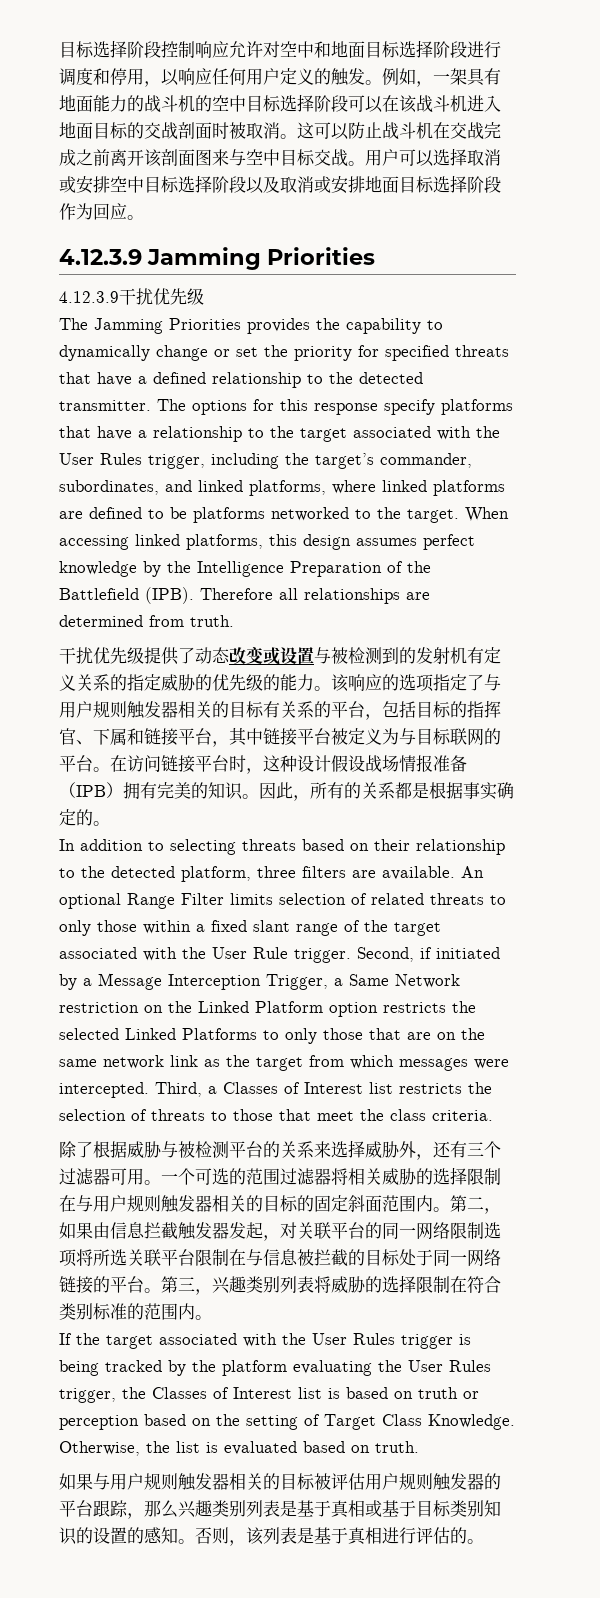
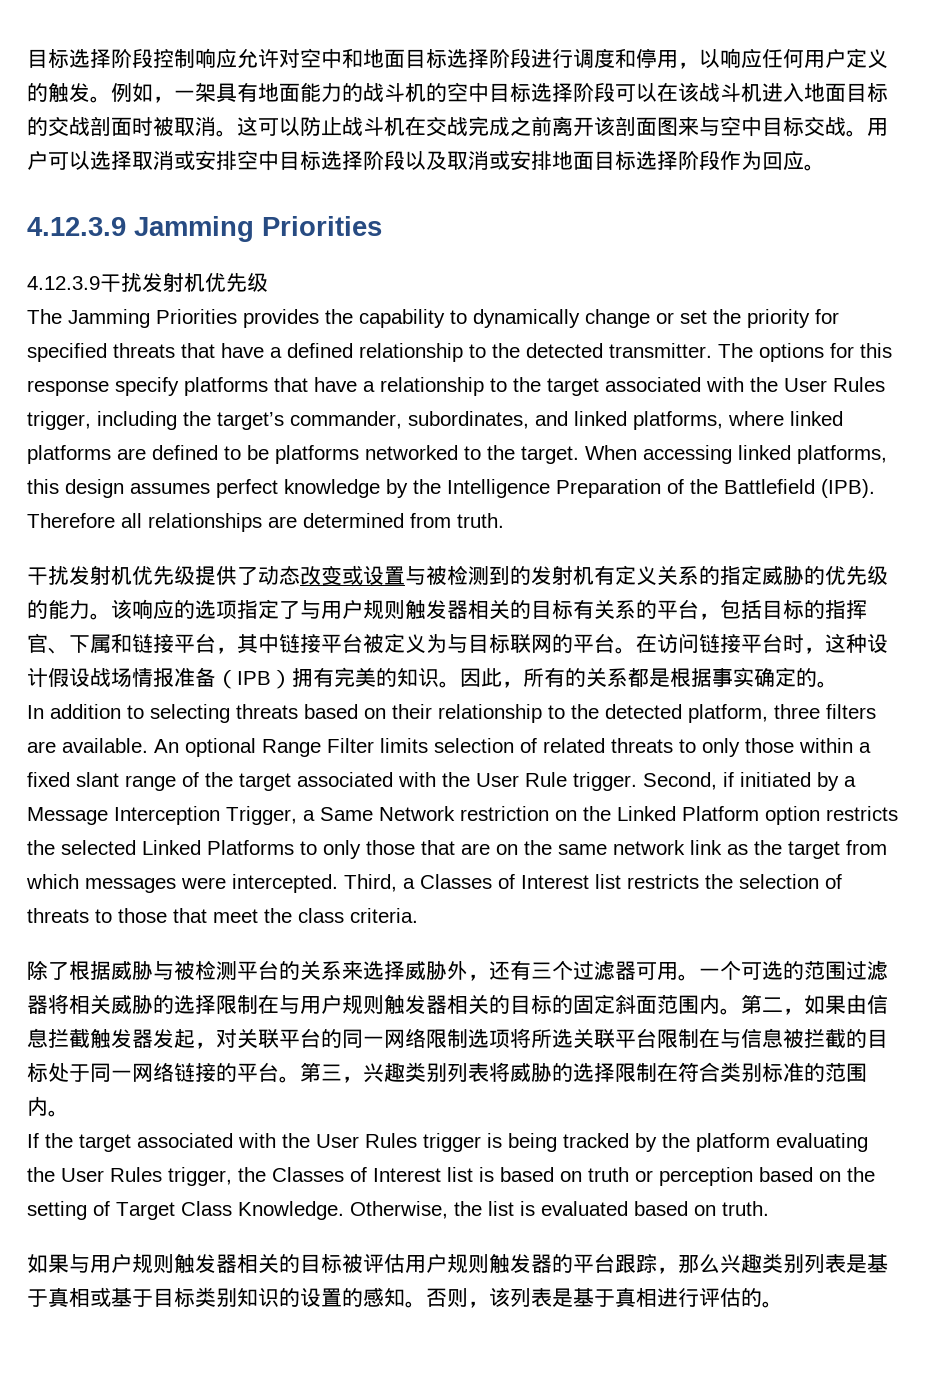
- 4.12.3.9干扰优先级
+ 4.12.3.9干扰发射机优先级
- 干扰优先级提供了动态改变或设置与被检测到的发射机有定义关系的指定威胁的优先级的能力。
+ 干扰发射机优先级提供了动态改变或设置与被检测到的发射机有定义关系的指定威胁的优先级的能力。

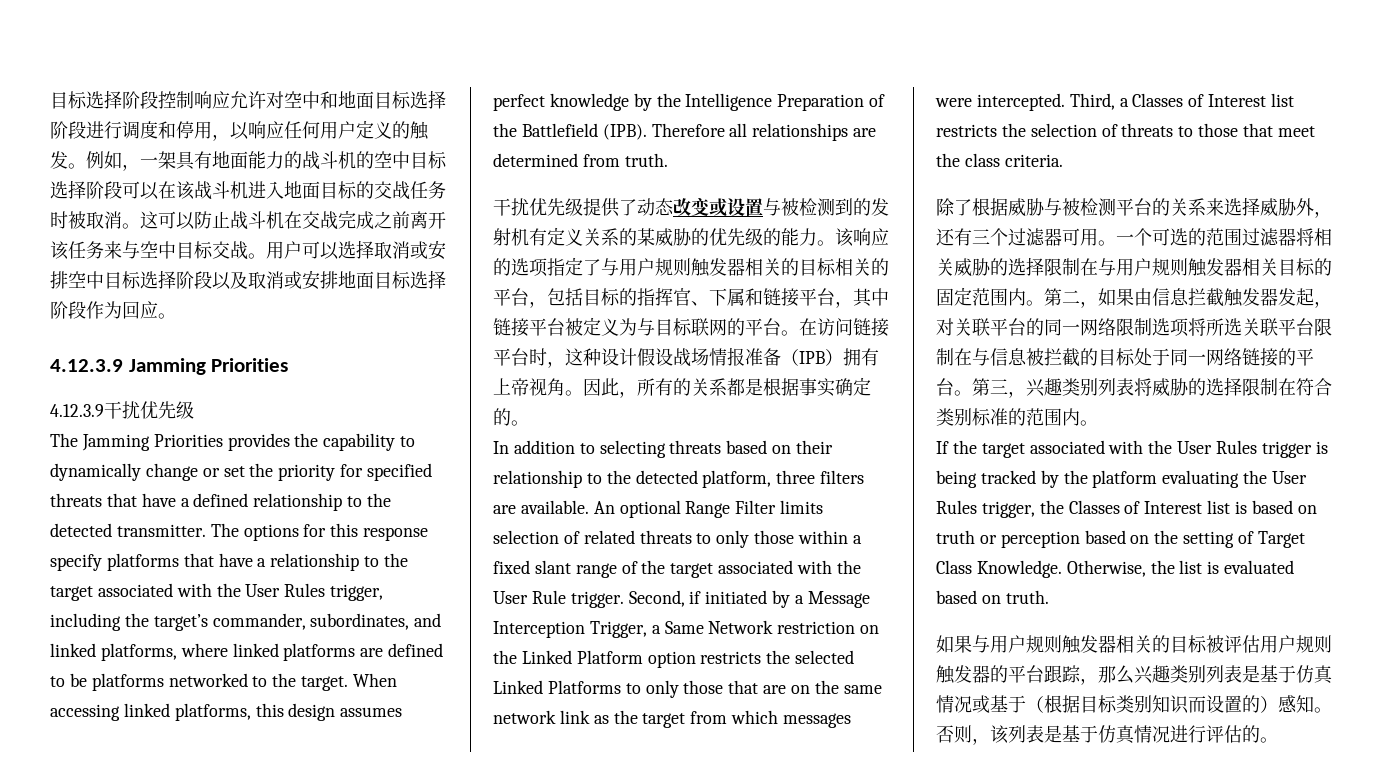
- 例如，一架具有地面能力的战斗机的空中目标选择阶段可以在该战斗机进入地面目标的交战剖面时被取消。
+ 例如，一架具有地面能力的战斗机的空中目标选择阶段可以在该战斗机进入地面目标的交战任务时被取消。
- 这可以防止战斗机在交战完成之前离开该剖面图来与空中目标交战。
+ 这可以防止战斗机在交战完成之前离开该任务来与空中目标交战。
- 4.12.3.9干扰发射机优先级
+ 4.12.3.9干扰优先级
- 干扰发射机优先级提供了动态改变或设置与被检测到的发射机有定义关系的指定威胁的优先级的能力。
+ 干扰优先级提供了动态改变或设置与被检测到的发射机有定义关系的某威胁的优先级的能力。
- 该响应的选项指定了与用户规则触发器相关的目标有关系的平台，包括目标的指挥官、下属和链接平台，其中链接平台被定义为与目标联网的平台。
+ 该响应的选项指定了与用户规则触发器相关的目标相关的平台，包括目标的指挥官、下属和链接平台，其中链接平台被定义为与目标联网的平台。
- 在访问链接平台时，这种设计假设战场情报准备（IPB）拥有完美的知识。
+ 在访问链接平台时，这种设计假设战场情报准备（IPB）拥有上帝视角。
- 一个可选的范围过滤器将相关威胁的选择限制在与用户规则触发器相关的目标的固定斜面范围内。
+ 一个可选的范围过滤器将相关威胁的选择限制在与用户规则触发器相关目标的固定范围内。
- 如果与用户规则触发器相关的目标被评估用户规则触发器的平台跟踪，那么兴趣类别列表是基于真相或基于目标类别知识的设置的感知。
+ 如果与用户规则触发器相关的目标被评估用户规则触发器的平台跟踪，那么兴趣类别列表是基于仿真情况或基于（根据目标类别知识而设置的）感知。
- 否则，该列表是基于真相进行评估的。
+ 否则，该列表是基于仿真情况进行评估的。

